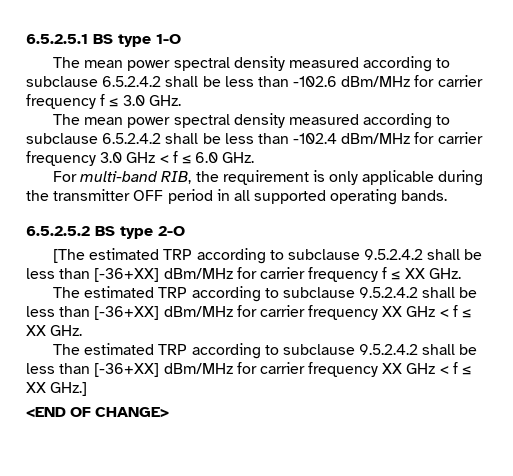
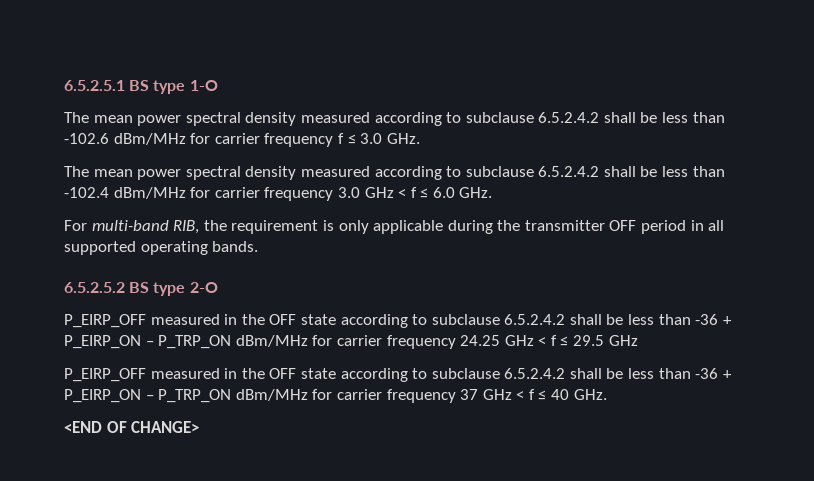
- [The estimated TRP according to subclause 9.5.2.4.2 shall be less than [-36+XX] dBm/MHz for carrier frequency f ≤ XX GHz.
- The estimated TRP according to subclause 9.5.2.4.2 shall be less than [-36+XX] dBm/MHz for carrier frequency XX GHz < f ≤ XX GHz.
- The estimated TRP according to subclause 9.5.2.4.2 shall be less than [-36+XX] dBm/MHz for carrier frequency XX GHz < f ≤ XX GHz.]
+ P_EIRP_OFF measured in the OFF state according to subclause 6.5.2.4.2 shall be less than -36 + P_EIRP_ON – P_TRP_ON dBm/MHz for carrier frequency 24.25 GHz < f ≤ 29.5 GHz
+ P_EIRP_OFF measured in the OFF state according to subclause 6.5.2.4.2 shall be less than -36 + P_EIRP_ON – P_TRP_ON dBm/MHz for carrier frequency 37 GHz < f ≤ 40 GHz.

